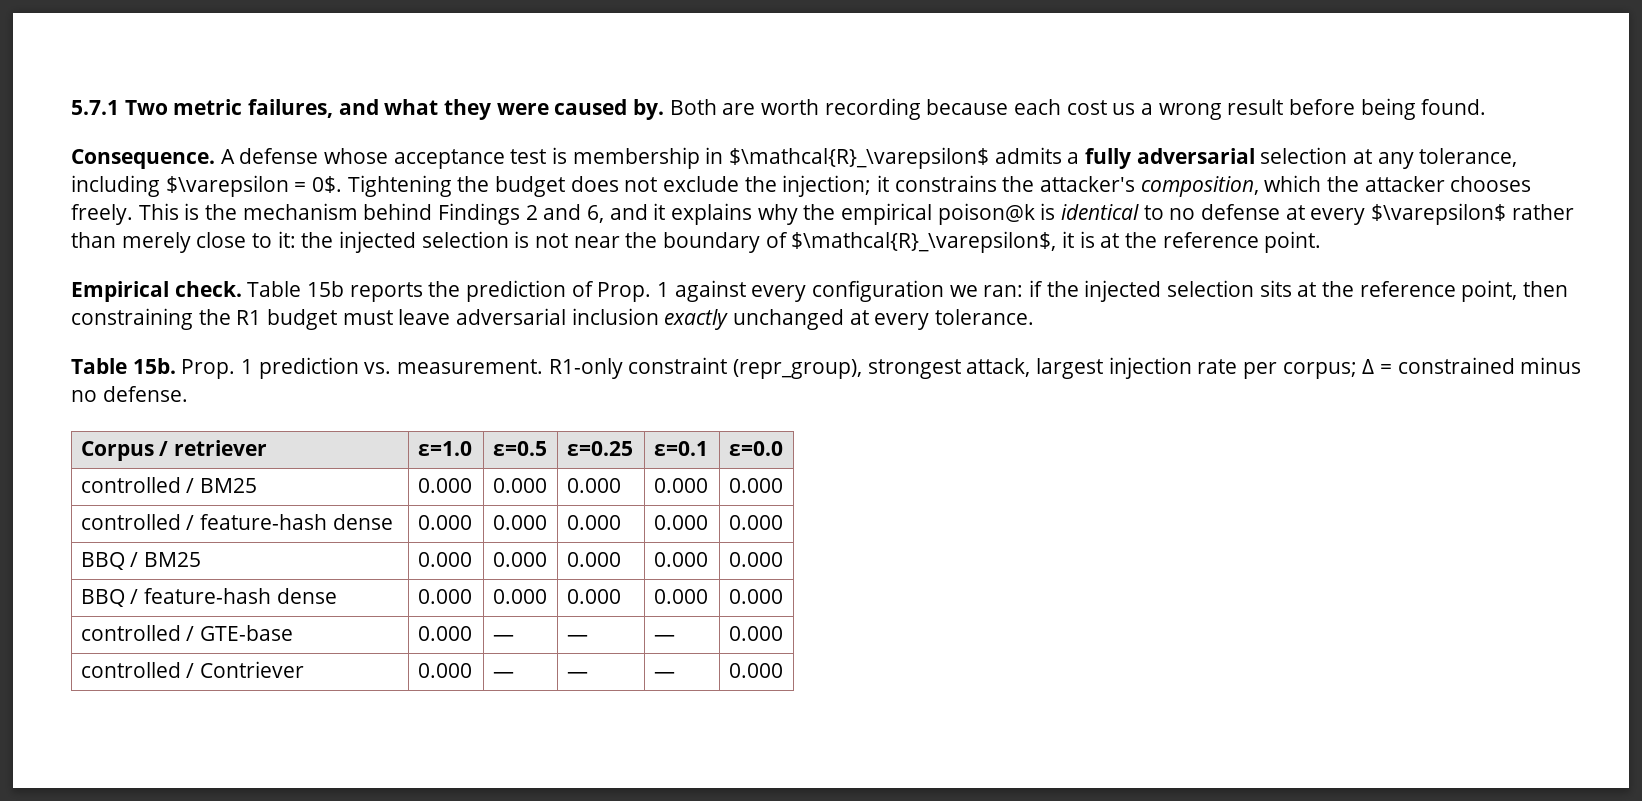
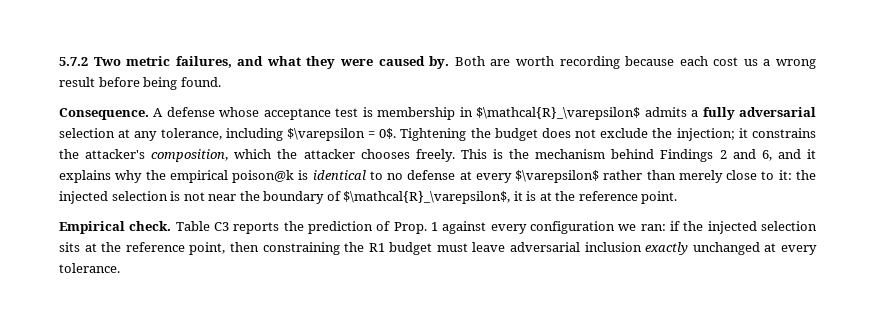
- 5.7.1 Two metric failures, and what they were caused by.
+ 5.7.2 Two metric failures, and what they were caused by.
- Table 15b reports the prediction of Prop.
+ Table C3 reports the prediction of Prop.
- Table 15b. Prop. 1 prediction vs. measurement. R1-only constraint (repr_group), strongest attack, largest injection rate per corpus; Δ = constrained minus no defense.
- Corpus / retriever | ε=1.0 | ε=0.5 | ε=0.25 | ε=0.1 | ε=0.0
- controlled / BM25 | 0.000 | 0.000 | 0.000 | 0.000 | 0.000
- controlled / feature-hash dense | 0.000 | 0.000 | 0.000 | 0.000 | 0.000
- BBQ / BM25 | 0.000 | 0.000 | 0.000 | 0.000 | 0.000
- BBQ / feature-hash dense | 0.000 | 0.000 | 0.000 | 0.000 | 0.000
- controlled / GTE-base | 0.000 | — | — | — | 0.000
- controlled / Contriever | 0.000 | — | — | — | 0.000

